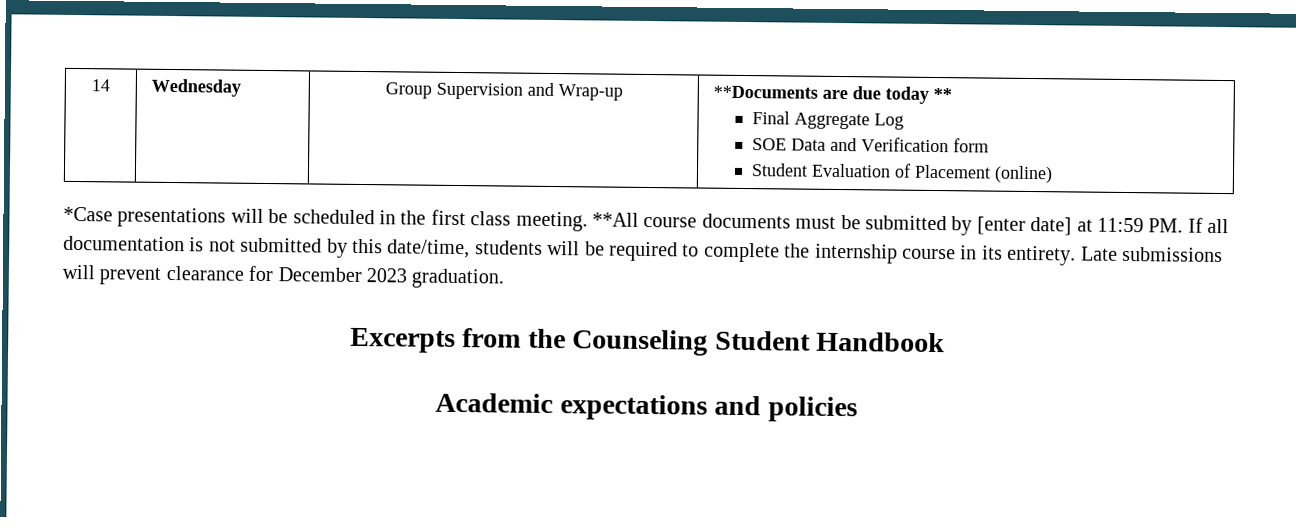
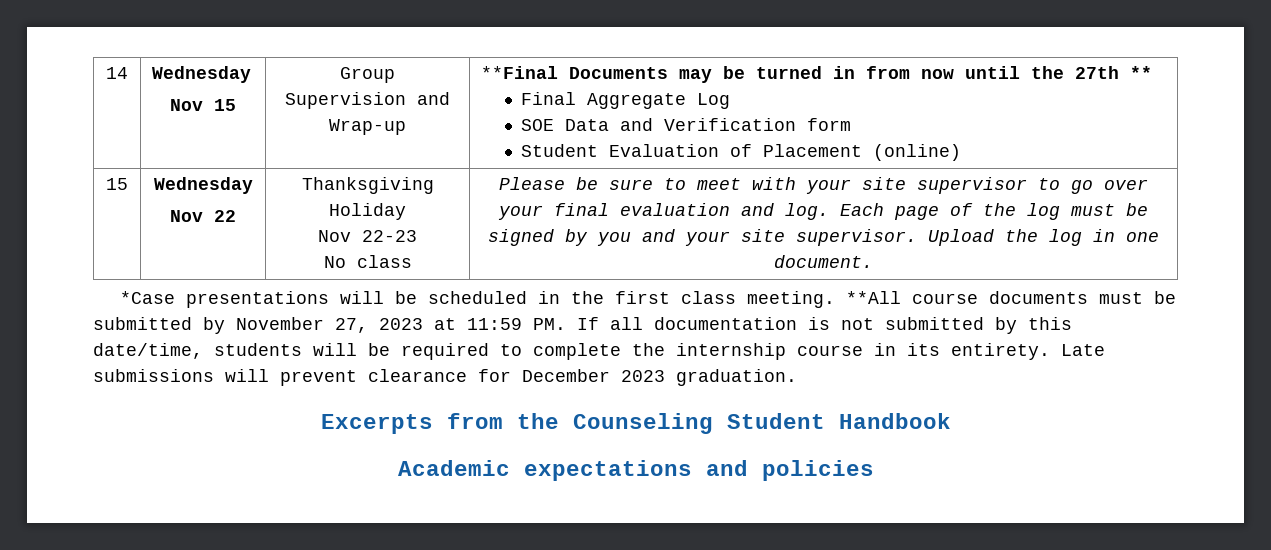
- 14 | Wednesday | Group Supervision and Wrap-up | **Documents are due today **
+ 14 | Wednesday
+ Nov 15 | Group Supervision and Wrap-up | **Final Documents may be turned in from now until the 27th **
+ 15 | Wednesday
+ Nov 22 | Thanksgiving Holiday
+ Nov 22-23
+ No class | Please be sure to meet with your site supervisor to go over your final evaluation and log. Each page of the log must be signed by you and your site supervisor. Upload the log in one document.
- **All course documents must be submitted by [enter date] at 11:59 PM. If all documentation is not submitted by this date/time, students will be required to complete the internship course in its entirety.
+ **All course documents must be submitted by November 27, 2023 at 11:59 PM. If all documentation is not submitted by this date/time, students will be required to complete the internship course in its entirety.

